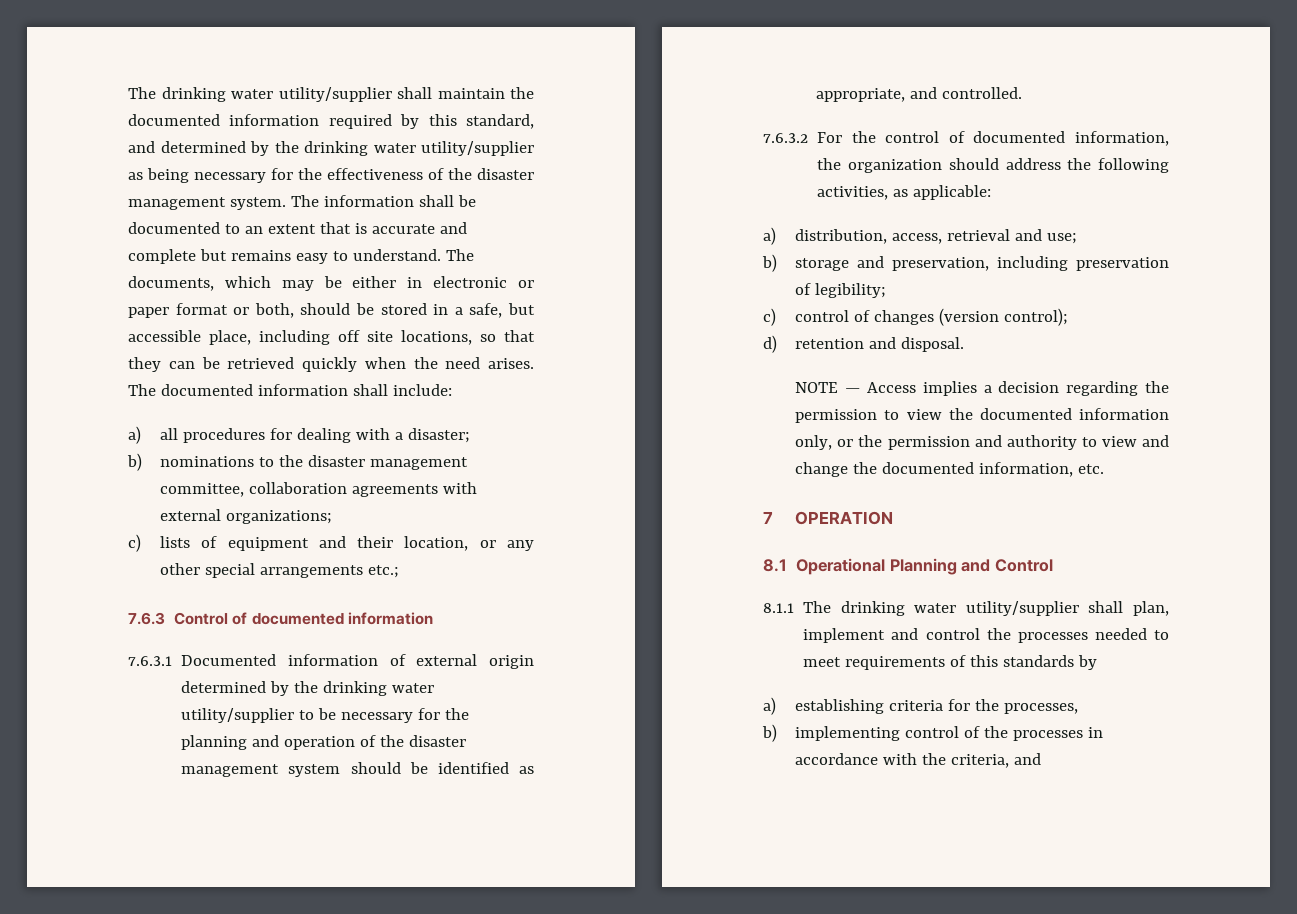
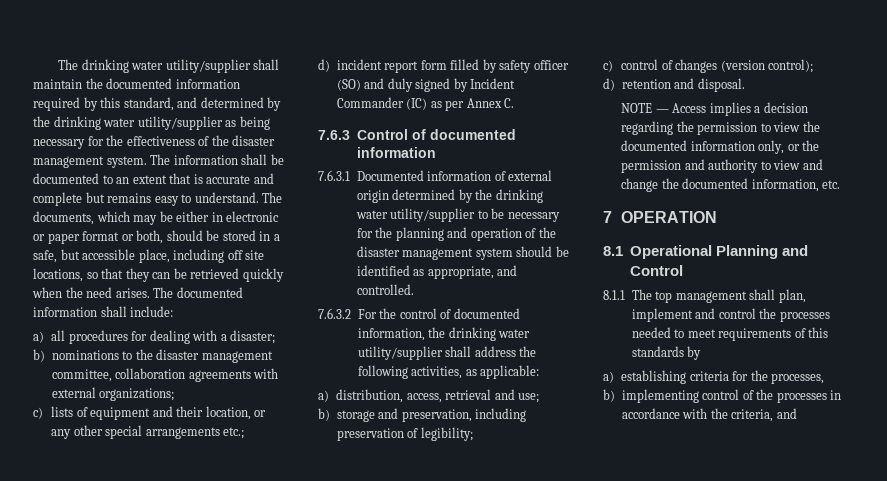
+ d) incident report form filled by safety officer (SO) and duly signed by Incident Commander (IC) as per Annex C.
- 7.6.3.2 For the control of documented information, the organization should address the following activities, as applicable:
+ 7.6.3.2 For the control of documented information, the drinking water utility/supplier shall address the following activities, as applicable:
- 8.1.1 The drinking water utility/supplier shall plan, implement and control the processes needed to meet requirements of this standards by
+ 8.1.1 The top management shall plan, implement and control the processes needed to meet requirements of this standards by

